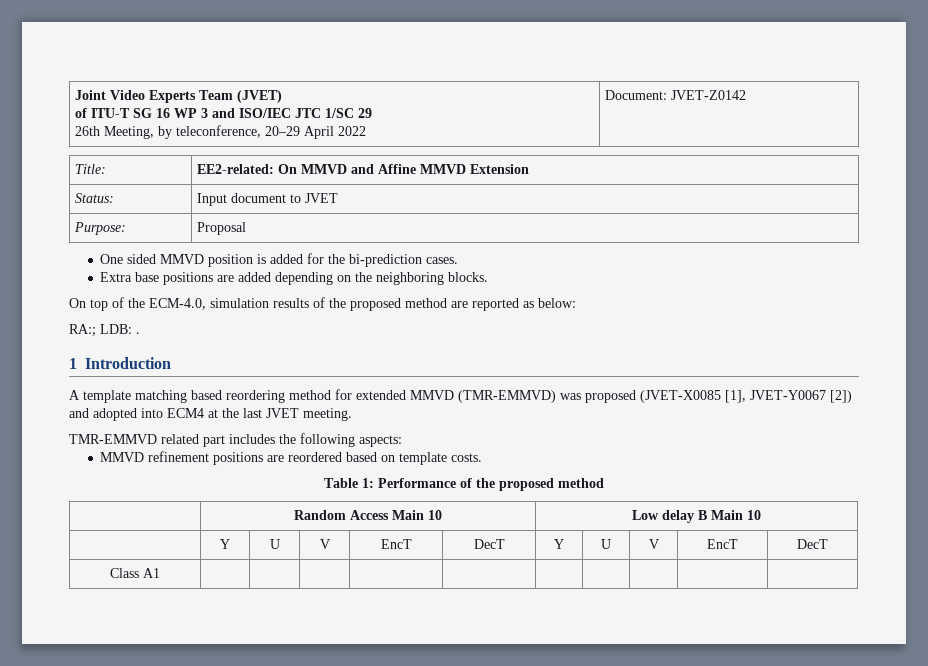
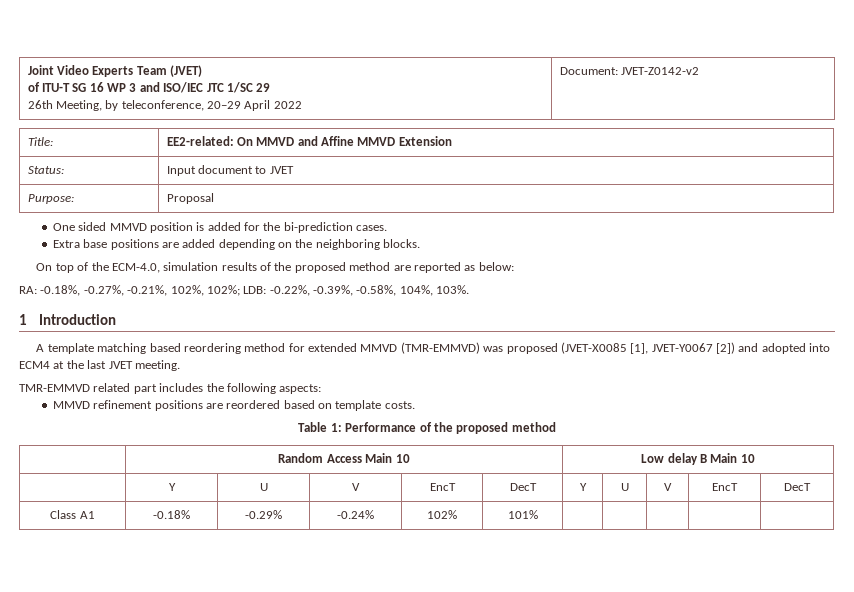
  Joint Video Experts Team (JVET)
  of ITU-T SG 16 WP 3 and ISO/IEC JTC 1/SC 29
- 26th Meeting, by teleconference, 20–29 April 2022 | Document: JVET-Z0142
+ 26th Meeting, by teleconference, 20–29 April 2022 | Document: JVET-Z0142-v2
- RA:; LDB: .
+ RA: -0.18%, -0.27%, -0.21%, 102%, 102%; LDB: -0.22%, -0.39%, -0.58%, 104%, 103%.
- Class A1 | | | | | | | | | |
+ Class A1 | -0.18% | -0.29% | -0.24% | 102% | 101% | | | | |

